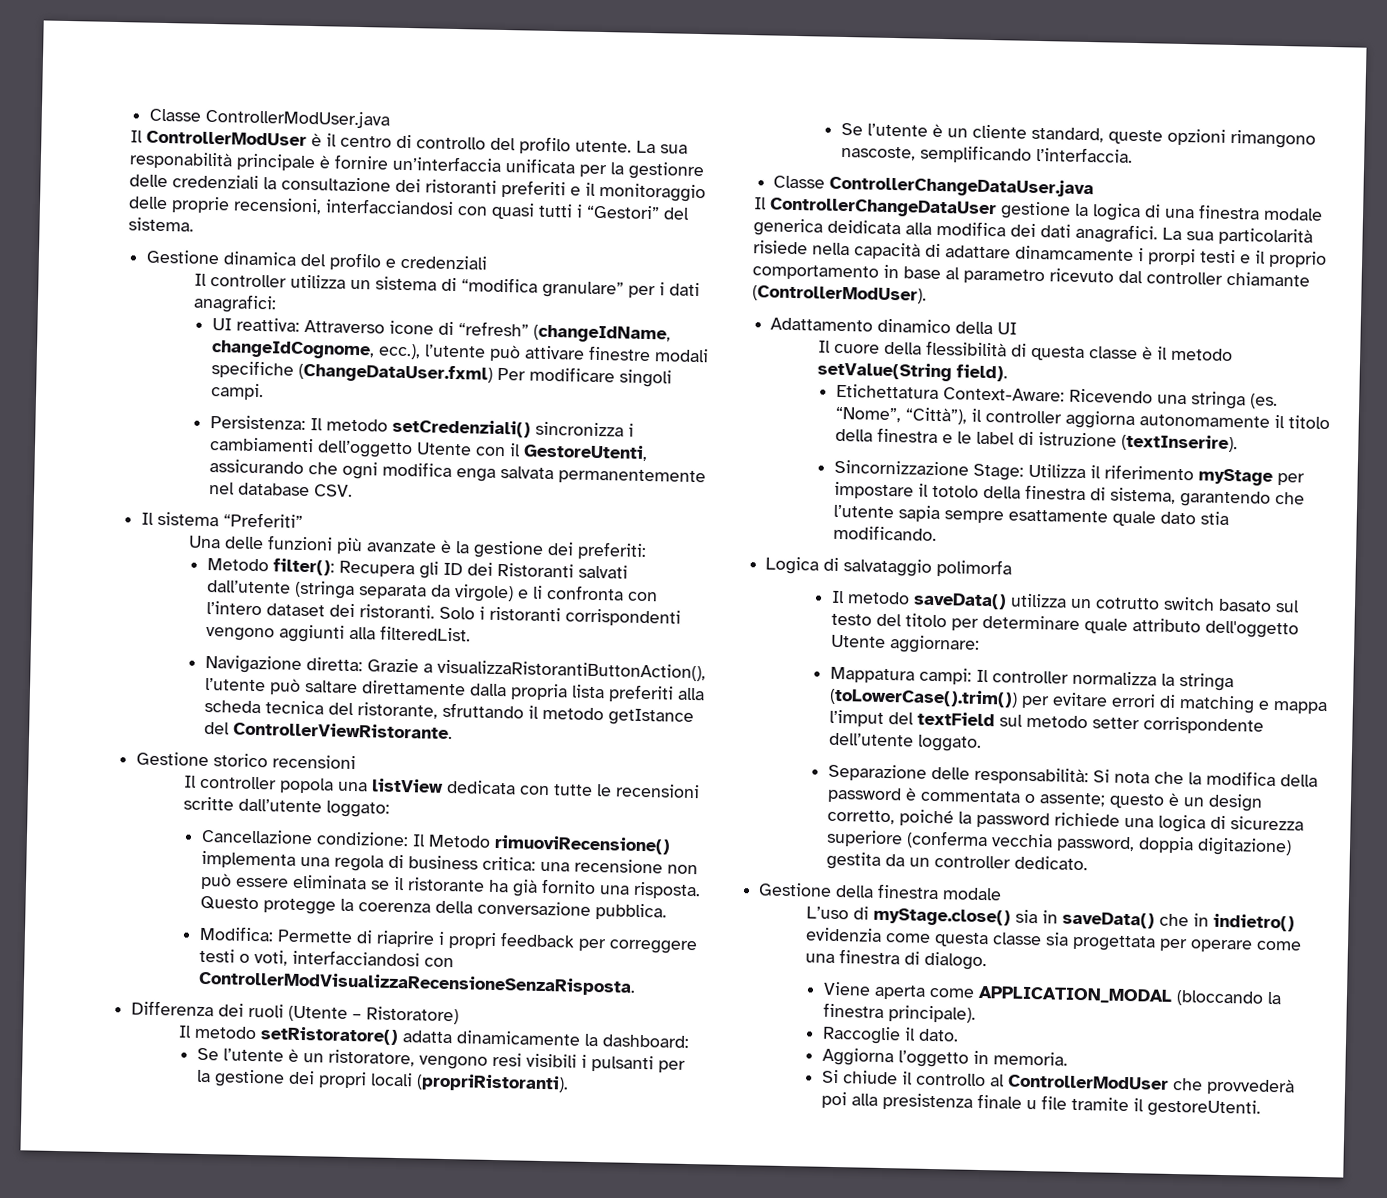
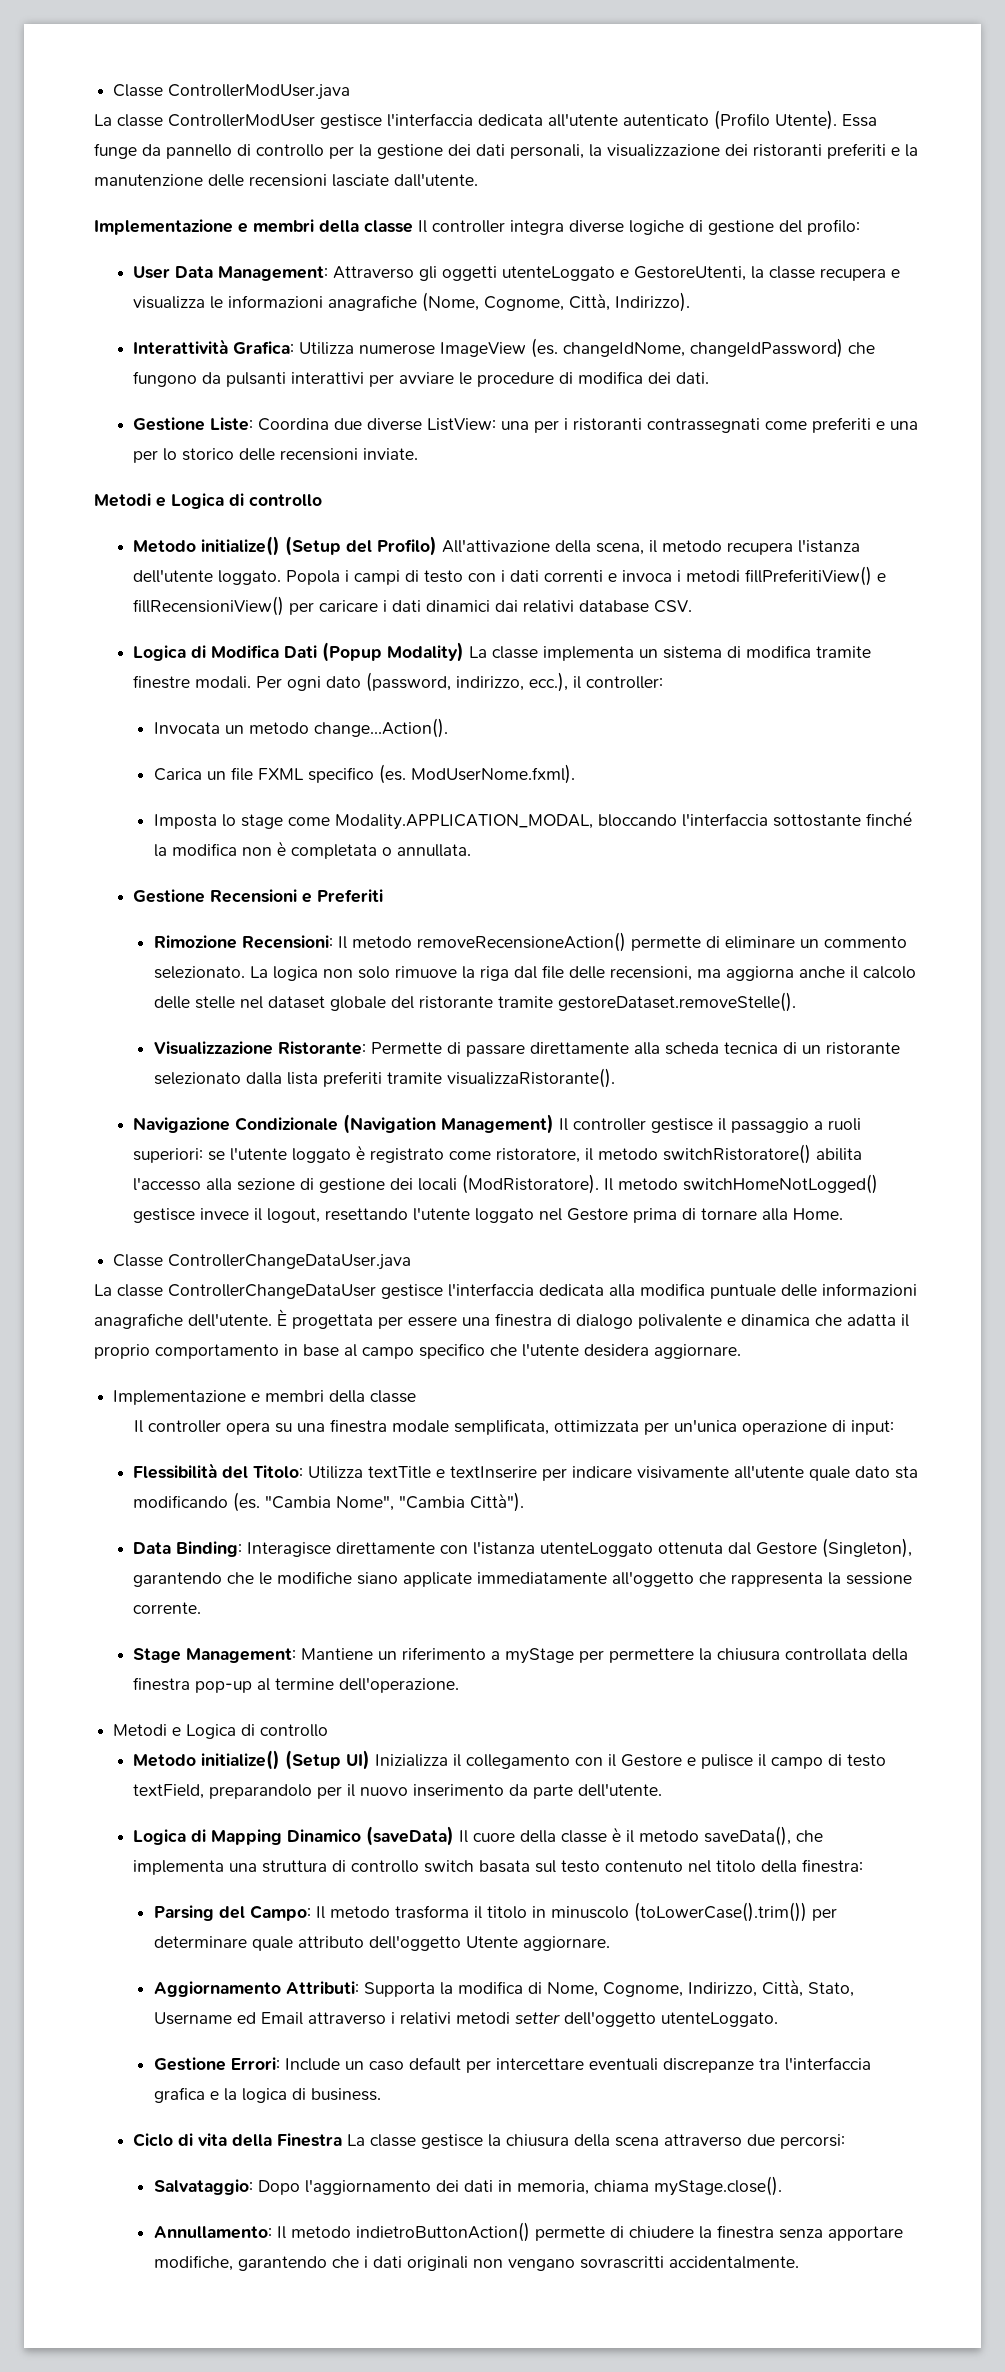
- Il ControllerModUser è il centro di controllo del profilo utente. La sua responabilità principale è fornire un’interfaccia unificata per la gestionre delle credenziali la consultazione dei ristoranti preferiti e il monitoraggio delle proprie recensioni, interfacciandosi con quasi tutti i “Gestori” del sistema.
- Gestione dinamica del profilo e credenziali
- Il controller utilizza un sistema di “modifica granulare” per i dati anagrafici:
- UI reattiva: Attraverso icone di “refresh” (changeIdName, changeIdCognome, ecc.), l’utente può attivare finestre modali specifiche (ChangeDataUser.fxml) Per modificare singoli campi.
- Persistenza: Il metodo setCredenziali() sincronizza i cambiamenti dell’oggetto Utente con il GestoreUtenti, assicurando che ogni modifica enga salvata permanentemente nel database CSV.
- Il sistema “Preferiti”
- Una delle funzioni più avanzate è la gestione dei preferiti:
- Metodo filter(): Recupera gli ID dei Ristoranti salvati dall’utente (stringa separata da virgole) e li confronta con l’intero dataset dei ristoranti. Solo i ristoranti corrispondenti vengono aggiunti alla filteredList.
- Navigazione diretta: Grazie a visualizzaRistorantiButtonAction(), l’utente può saltare direttamente dalla propria lista preferiti alla scheda tecnica del ristorante, sfruttando il metodo getIstance del ControllerViewRistorante.
- Gestione storico recensioni
- Il controller popola una listView dedicata con tutte le recensioni scritte dall’utente loggato:
- Cancellazione condizione: Il Metodo rimuoviRecensione() implementa una regola di business critica: una recensione non può essere eliminata se il ristorante ha già fornito una risposta. Questo protegge la coerenza della conversazione pubblica.
- Modifica: Permette di riaprire i propri feedback per correggere testi o voti, interfacciandosi con ControllerModVisualizzaRecensioneSenzaRisposta.
- Differenza dei ruoli (Utente – Ristoratore)
- Il metodo setRistoratore() adatta dinamicamente la dashboard:
- Se l’utente è un ristoratore, vengono resi visibili i pulsanti per la gestione dei propri locali (propriRistoranti).
- Se l’utente è un cliente standard, queste opzioni rimangono nascoste, semplificando l’interfaccia.
+ La classe ControllerModUser gestisce l'interfaccia dedicata all'utente autenticato (Profilo Utente). Essa funge da pannello di controllo per la gestione dei dati personali, la visualizzazione dei ristoranti preferiti e la manutenzione delle recensioni lasciate dall'utente.
+ Implementazione e membri della classe Il controller integra diverse logiche di gestione del profilo:
+ User Data Management: Attraverso gli oggetti utenteLoggato e GestoreUtenti, la classe recupera e visualizza le informazioni anagrafiche (Nome, Cognome, Città, Indirizzo).
+ Interattività Grafica: Utilizza numerose ImageView (es. changeIdNome, changeIdPassword) che fungono da pulsanti interattivi per avviare le procedure di modifica dei dati.
+ Gestione Liste: Coordina due diverse ListView: una per i ristoranti contrassegnati come preferiti e una per lo storico delle recensioni inviate.
+ Metodi e Logica di controllo
+ Metodo initialize() (Setup del Profilo) All'attivazione della scena, il metodo recupera l'istanza dell'utente loggato. Popola i campi di testo con i dati correnti e invoca i metodi fillPreferitiView() e fillRecensioniView() per caricare i dati dinamici dai relativi database CSV.
+ Logica di Modifica Dati (Popup Modality) La classe implementa un sistema di modifica tramite finestre modali. Per ogni dato (password, indirizzo, ecc.), il controller:
+ Invocata un metodo change...Action().
+ Carica un file FXML specifico (es. ModUserNome.fxml).
+ Imposta lo stage come Modality.APPLICATION_MODAL, bloccando l'interfaccia sottostante finché la modifica non è completata o annullata.
+ Gestione Recensioni e Preferiti
+ Rimozione Recensioni: Il metodo removeRecensioneAction() permette di eliminare un commento selezionato. La logica non solo rimuove la riga dal file delle recensioni, ma aggiorna anche il calcolo delle stelle nel dataset globale del ristorante tramite gestoreDataset.removeStelle().
+ Visualizzazione Ristorante: Permette di passare direttamente alla scheda tecnica di un ristorante selezionato dalla lista preferiti tramite visualizzaRistorante().
+ Navigazione Condizionale (Navigation Management) Il controller gestisce il passaggio a ruoli superiori: se l'utente loggato è registrato come ristoratore, il metodo switchRistoratore() abilita l'accesso alla sezione di gestione dei locali (ModRistoratore). Il metodo switchHomeNotLogged() gestisce invece il logout, resettando l'utente loggato nel Gestore prima di tornare alla Home.
  Classe ControllerChangeDataUser.java
- Il ControllerChangeDataUser gestione la logica di una finestra modale generica deidicata alla modifica dei dati anagrafici. La sua particolarità risiede nella capacità di adattare dinamcamente i prorpi testi e il proprio comportamento in base al parametro ricevuto dal controller chiamante (ControllerModUser).
- Adattamento dinamico della UI
- Il cuore della flessibilità di questa classe è il metodo setValue(String field).
- Etichettatura Context-Aware: Ricevendo una stringa (es. “Nome”, “Città”), il controller aggiorna autonomamente il titolo della finestra e le label di istruzione (textInserire).
- Sincornizzazione Stage: Utilizza il riferimento myStage per impostare il totolo della finestra di sistema, garantendo che l’utente sapia sempre esattamente quale dato stia modificando.
- Logica di salvataggio polimorfa
- Il metodo saveData() utilizza un cotrutto switch basato sul testo del titolo per determinare quale attributo dell'oggetto Utente aggiornare:
- Mappatura campi: Il controller normalizza la stringa (toLowerCase().trim()) per evitare errori di matching e mappa l’imput del textField sul metodo setter corrispondente dell’utente loggato.
- Separazione delle responsabilità: Si nota che la modifica della password è commentata o assente; questo è un design corretto, poiché la password richiede una logica di sicurezza superiore (conferma vecchia password, doppia digitazione) gestita da un controller dedicato.
- Gestione della finestra modale
- L’uso di myStage.close() sia in saveData() che in indietro() evidenzia come questa classe sia progettata per operare come una finestra di dialogo.
- Viene aperta come APPLICATION_MODAL (bloccando la finestra principale).
- Raccoglie il dato.
- Aggiorna l’oggetto in memoria.
- Si chiude il controllo al ControllerModUser che provvederà poi alla presistenza finale u file tramite il gestoreUtenti.
+ La classe ControllerChangeDataUser gestisce l'interfaccia dedicata alla modifica puntuale delle informazioni anagrafiche dell'utente. È progettata per essere una finestra di dialogo polivalente e dinamica che adatta il proprio comportamento in base al campo specifico che l'utente desidera aggiornare.
+ Implementazione e membri della classe
+ Il controller opera su una finestra modale semplificata, ottimizzata per un'unica operazione di input:
+ Flessibilità del Titolo: Utilizza textTitle e textInserire per indicare visivamente all'utente quale dato sta modificando (es. "Cambia Nome", "Cambia Città").
+ Data Binding: Interagisce direttamente con l'istanza utenteLoggato ottenuta dal Gestore (Singleton), garantendo che le modifiche siano applicate immediatamente all'oggetto che rappresenta la sessione corrente.
+ Stage Management: Mantiene un riferimento a myStage per permettere la chiusura controllata della finestra pop-up al termine dell'operazione.
+ Metodi e Logica di controllo
+ Metodo initialize() (Setup UI) Inizializza il collegamento con il Gestore e pulisce il campo di testo textField, preparandolo per il nuovo inserimento da parte dell'utente.
+ Logica di Mapping Dinamico (saveData) Il cuore della classe è il metodo saveData(), che implementa una struttura di controllo switch basata sul testo contenuto nel titolo della finestra:
+ Parsing del Campo: Il metodo trasforma il titolo in minuscolo (toLowerCase().trim()) per determinare quale attributo dell'oggetto Utente aggiornare.
+ Aggiornamento Attributi: Supporta la modifica di Nome, Cognome, Indirizzo, Città, Stato, Username ed Email attraverso i relativi metodi setter dell'oggetto utenteLoggato.
+ Gestione Errori: Include un caso default per intercettare eventuali discrepanze tra l'interfaccia grafica e la logica di business.
+ Ciclo di vita della Finestra La classe gestisce la chiusura della scena attraverso due percorsi:
+ Salvataggio: Dopo l'aggiornamento dei dati in memoria, chiama myStage.close().
+ Annullamento: Il metodo indietroButtonAction() permette di chiudere la finestra senza apportare modifiche, garantendo che i dati originali non vengano sovrascritti accidentalmente.

